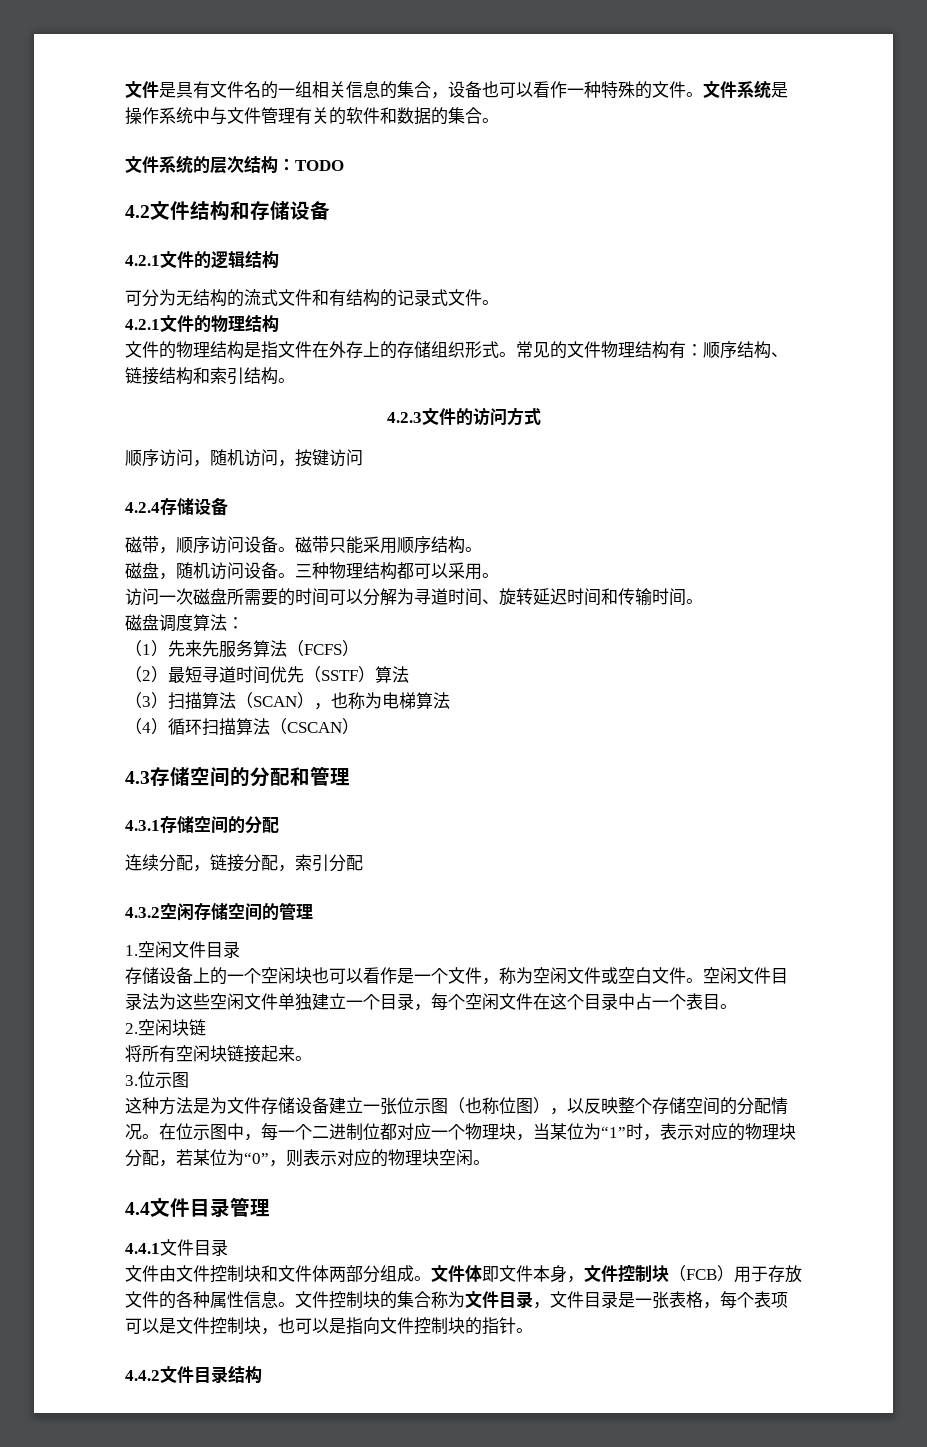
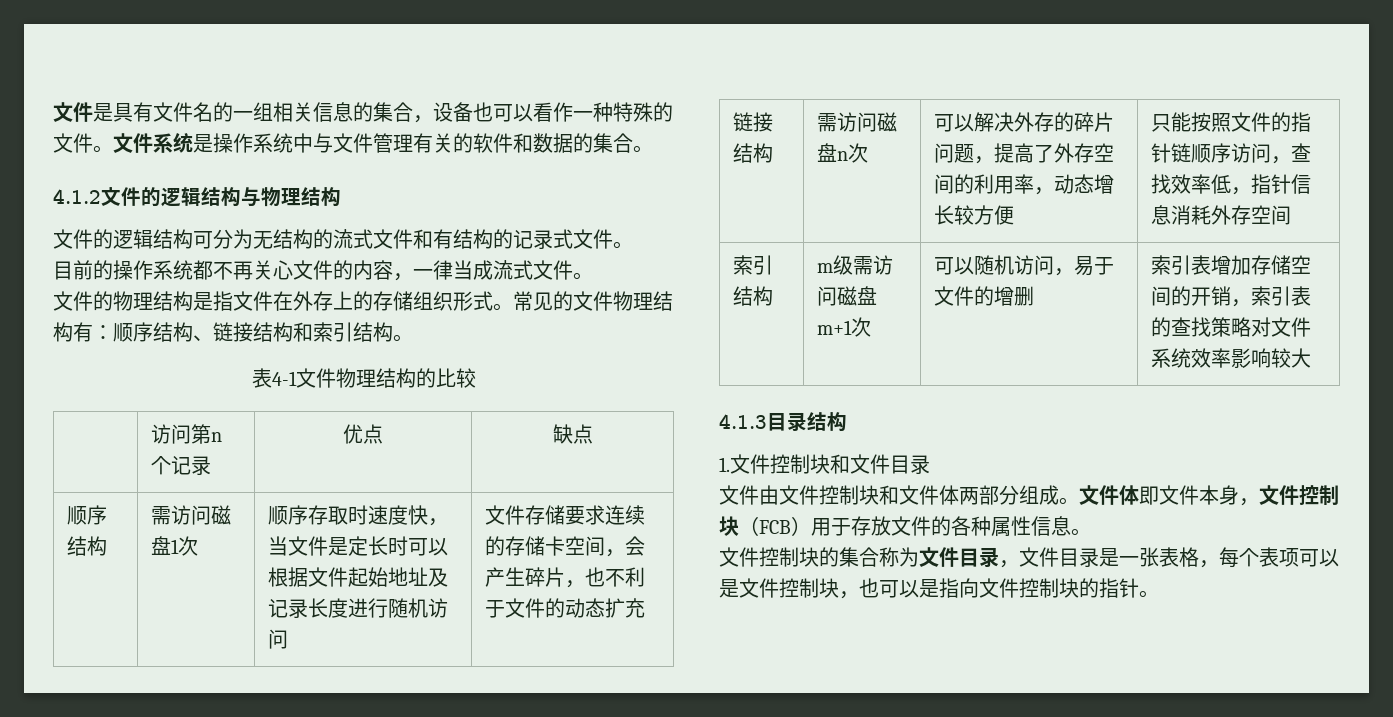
- 文件系统的层次结构：TODO
- 4.2文件结构和存储设备
- 4.2.1文件的逻辑结构
- 可分为无结构的流式文件和有结构的记录式文件。
+ 4.1.2文件的逻辑结构与物理结构
+ 文件的逻辑结构可分为无结构的流式文件和有结构的记录式文件。
- 4.2.1文件的物理结构
+ 目前的操作系统都不再关心文件的内容，一律当成流式文件。
- 4.2.3文件的访问方式
- 顺序访问，随机访问，按键访问
- 4.2.4存储设备
- 磁带，顺序访问设备。磁带只能采用顺序结构。
- 磁盘，随机访问设备。三种物理结构都可以采用。
- 访问一次磁盘所需要的时间可以分解为寻道时间、旋转延迟时间和传输时间。
- 磁盘调度算法：
- （1）先来先服务算法（FCFS）
- （2）最短寻道时间优先（SSTF）算法
- （3）扫描算法（SCAN），也称为电梯算法
- （4）循环扫描算法（CSCAN）
- 4.3存储空间的分配和管理
- 4.3.1存储空间的分配
- 连续分配，链接分配，索引分配
- 4.3.2空闲存储空间的管理
- 1.空闲文件目录
- 存储设备上的一个空闲块也可以看作是一个文件，称为空闲文件或空白文件。空闲文件目录法为这些空闲文件单独建立一个目录，每个空闲文件在这个目录中占一个表目。
- 2.空闲块链
- 将所有空闲块链接起来。
- 3.位示图
- 这种方法是为文件存储设备建立一张位示图（也称位图），以反映整个存储空间的分配情况。在位示图中，每一个二进制位都对应一个物理块，当某位为“1”时，表示对应的物理块分配，若某位为“0”，则表示对应的物理块空闲。
- 4.4文件目录管理
- 4.4.1文件目录
+ 表4-1文件物理结构的比较
+ | 访问第n个记录 | 优点 | 缺点
+ 顺序结构 | 需访问磁盘1次 | 顺序存取时速度快，当文件是定长时可以根据文件起始地址及记录长度进行随机访问 | 文件存储要求连续的存储卡空间，会产生碎片，也不利于文件的动态扩充
+ 链接结构 | 需访问磁盘n次 | 可以解决外存的碎片问题，提高了外存空间的利用率，动态增长较方便 | 只能按照文件的指针链顺序访问，查找效率低，指针信息消耗外存空间
+ 索引结构 | m级需访问磁盘m+1次 | 可以随机访问，易于文件的增删 | 索引表增加存储空间的开销，索引表的查找策略对文件系统效率影响较大
+ 4.1.3目录结构
+ 1.文件控制块和文件目录
- 文件体即文件本身，文件控制块（FCB）用于存放文件的各种属性信息。文件控制块的集合称为文件目录，文件目录是一张表格，每个表项可以是文件控制块，也可以是指向文件控制块的指针。
+ 文件体即文件本身，文件控制块（FCB）用于存放文件的各种属性信息。
+ 文件控制块的集合称为文件目录，文件目录是一张表格，每个表项可以是文件控制块，也可以是指向文件控制块的指针。
- 4.4.2文件目录结构

